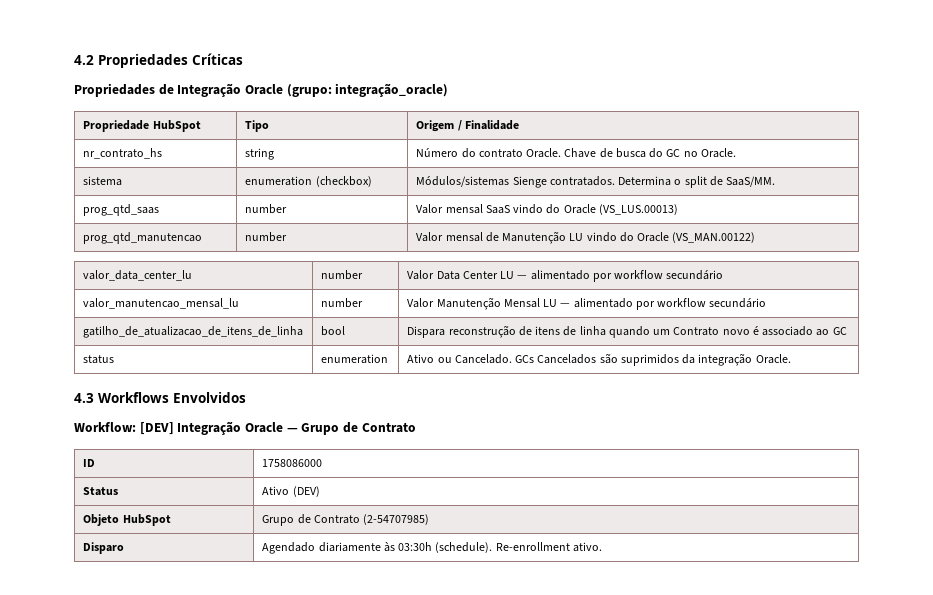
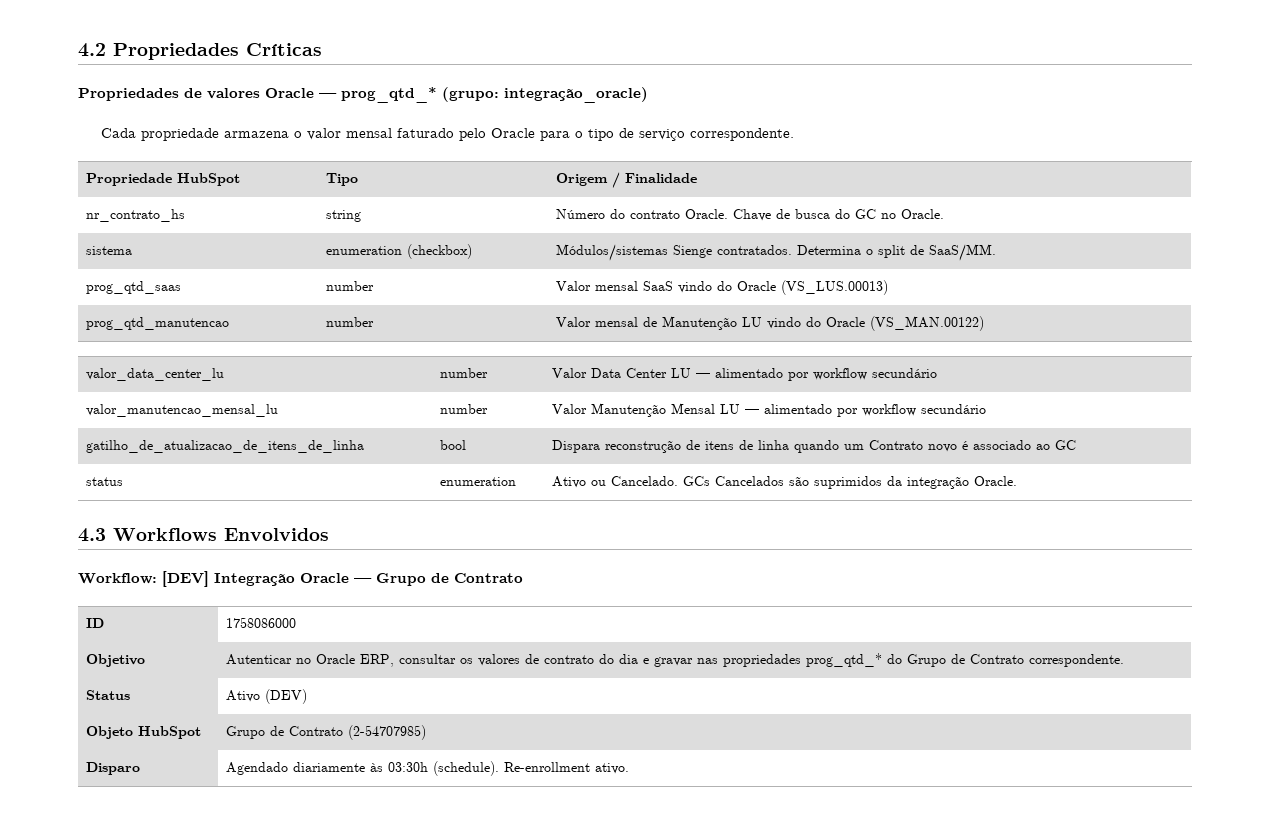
- Propriedades de Integração Oracle (grupo: integração_oracle)
+ Propriedades de valores Oracle — prog_qtd_* (grupo: integração_oracle)
+ Cada propriedade armazena o valor mensal faturado pelo Oracle para o tipo de serviço correspondente.
+ Objetivo | Autenticar no Oracle ERP, consultar os valores de contrato do dia e gravar nas propriedades prog_qtd_* do Grupo de Contrato correspondente.

